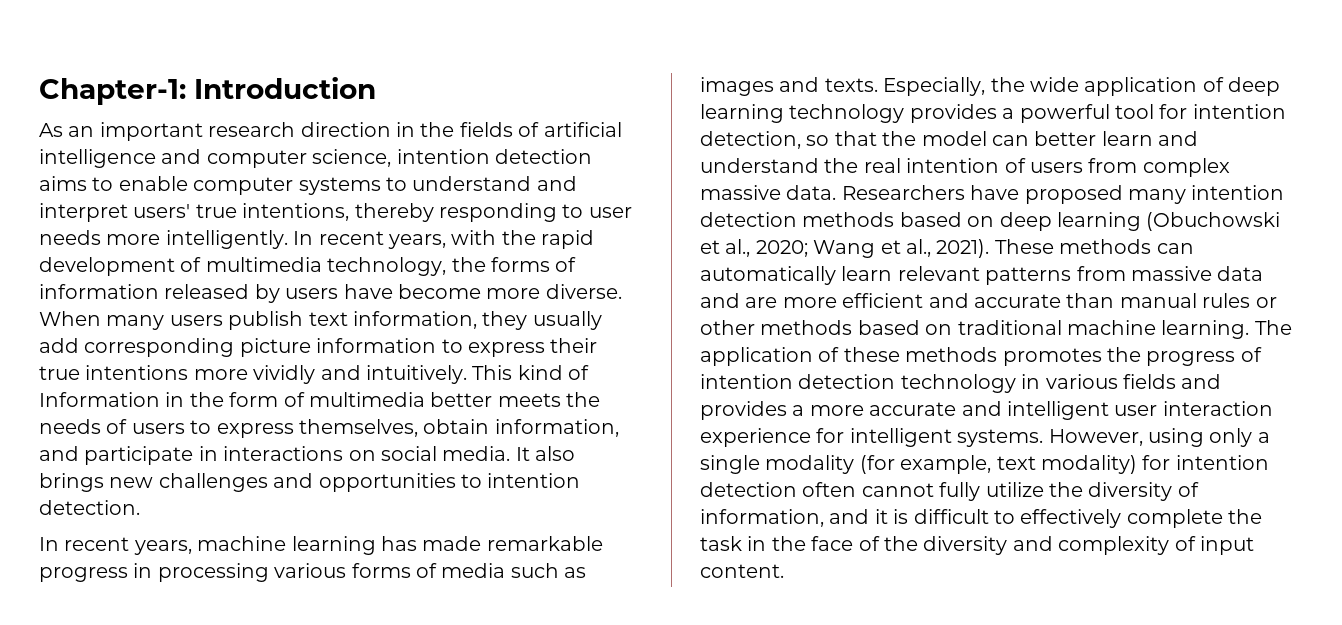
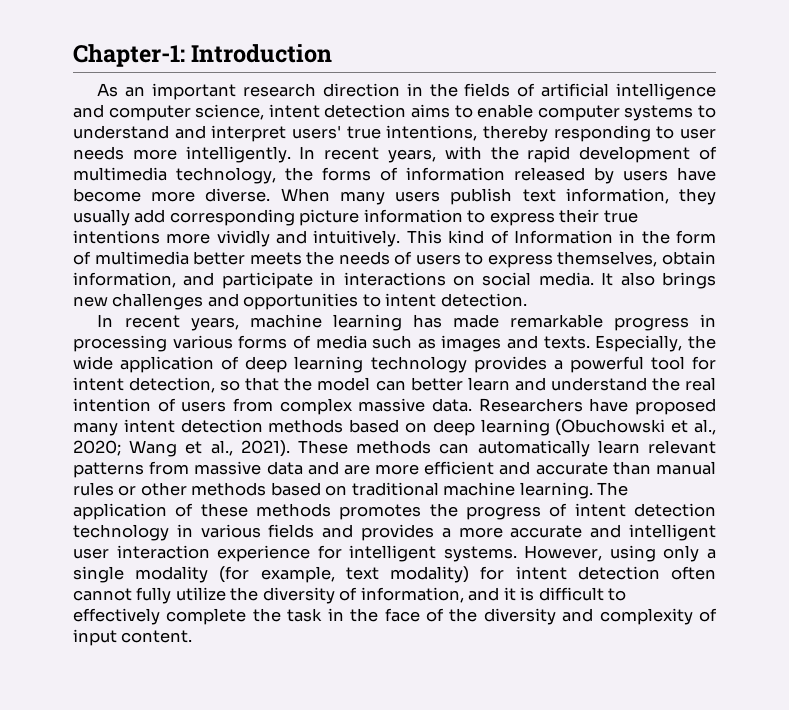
- As an important research direction in the fields of artificial intelligence and computer science, intention detection aims to enable computer systems to understand and interpret users' true intentions, thereby responding to user needs more intelligently.
+ As an important research direction in the fields of artificial intelligence and computer science, intent detection aims to enable computer systems to understand and interpret users' true intentions, thereby responding to user needs more intelligently.
- It also brings new challenges and opportunities to intention detection.
+ It also brings new challenges and opportunities to intent detection.
- Especially, the wide application of deep learning technology provides a powerful tool for intention detection, so that the model can better learn and understand the real intention of users from complex massive data.
+ Especially, the wide application of deep learning technology provides a powerful tool for intent detection, so that the model can better learn and understand the real intention of users from complex massive data.
- Researchers have proposed many intention detection methods based on deep learning (Obuchowski et al., 2020; Wang et al., 2021).
+ Researchers have proposed many intent detection methods based on deep learning (Obuchowski et al., 2020; Wang et al., 2021).
- The application of these methods promotes the progress of intention detection technology in various fields and provides a more accurate and intelligent user interaction experience for intelligent systems.
+ The application of these methods promotes the progress of intent detection technology in various fields and provides a more accurate and intelligent user interaction experience for intelligent systems.
- However, using only a single modality (for example, text modality) for intention detection often cannot fully utilize the diversity of information, and it is difficult to effectively complete the task in the face of the diversity and complexity of input content.
+ However, using only a single modality (for example, text modality) for intent detection often cannot fully utilize the diversity of information, and it is difficult to effectively complete the task in the face of the diversity and complexity of input content.

